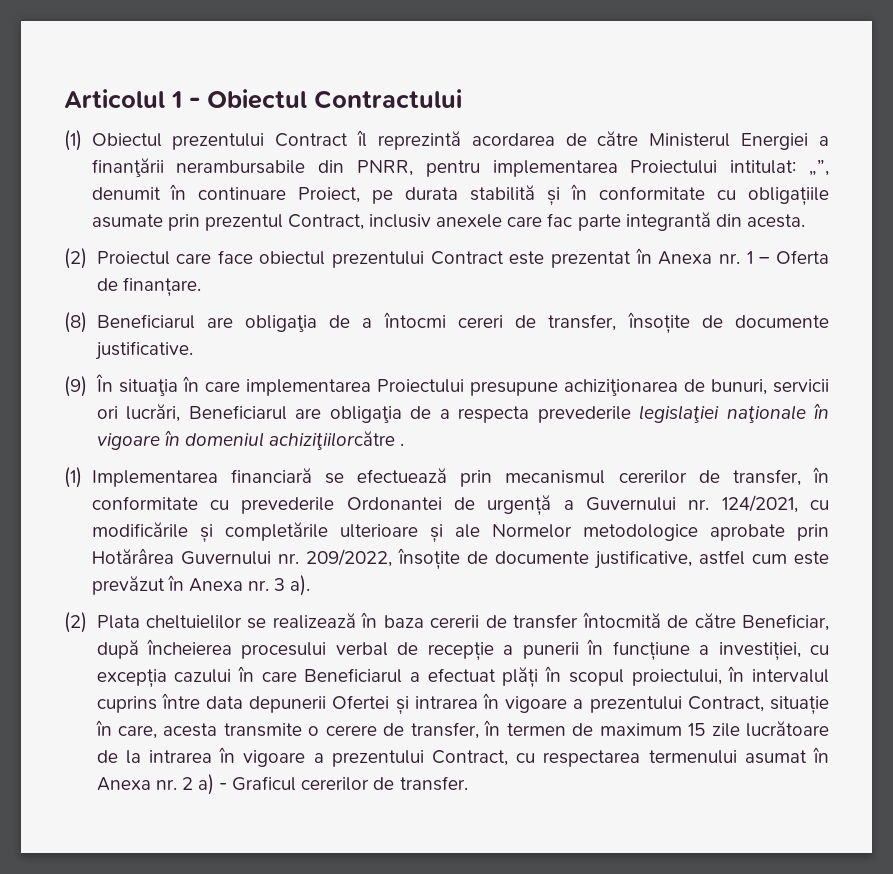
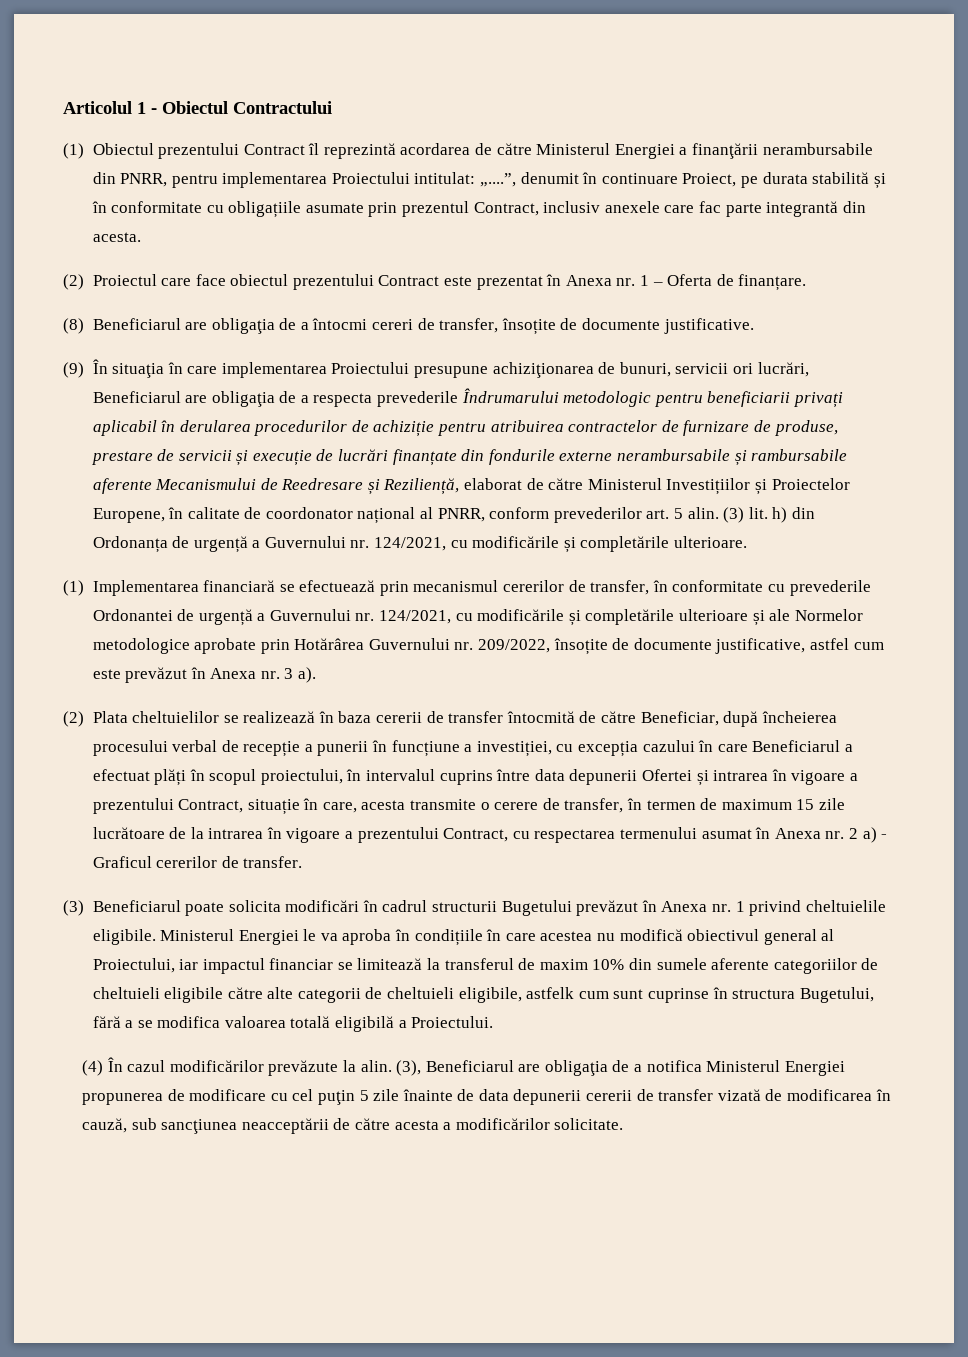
- (1) Obiectul prezentului Contract îl reprezintă acordarea de către Ministerul Energiei a finanţării nerambursabile din PNRR, pentru implementarea Proiectului intitulat: „”, denumit în continuare Proiect, pe durata stabilită și în conformitate cu obligațiile asumate prin prezentul Contract, inclusiv anexele care fac parte integrantă din acesta.
+ (1) Obiectul prezentului Contract îl reprezintă acordarea de către Ministerul Energiei a finanţării nerambursabile din PNRR, pentru implementarea Proiectului intitulat: „....”, denumit în continuare Proiect, pe durata stabilită și în conformitate cu obligațiile asumate prin prezentul Contract, inclusiv anexele care fac parte integrantă din acesta.
- (9) În situaţia în care implementarea Proiectului presupune achiziţionarea de bunuri, servicii ori lucrări, Beneficiarul are obligaţia de a respecta prevederile legislaţiei naţionale în vigoare în domeniul achiziţiilorcătre .
+ (9) În situaţia în care implementarea Proiectului presupune achiziţionarea de bunuri, servicii ori lucrări, Beneficiarul are obligaţia de a respecta prevederile Îndrumarului metodologic pentru beneficiarii privați aplicabil în derularea procedurilor de achiziție pentru atribuirea contractelor de furnizare de produse, prestare de servicii și execuție de lucrări finanțate din fondurile externe nerambursabile și rambursabile aferente Mecanismului de Reedresare și Reziliență, elaborat de către Ministerul Investițiilor și Proiectelor Europene, în calitate de coordonator național al PNRR, conform prevederilor art. 5 alin. (3) lit. h) din Ordonanța de urgență a Guvernului nr. 124/2021, cu modificările și completările ulterioare.
+ (3) Beneficiarul poate solicita modificări în cadrul structurii Bugetului prevăzut în Anexa nr. 1 privind cheltuielile eligibile. Ministerul Energiei le va aproba în condițiile în care acestea nu modifică obiectivul general al Proiectului, iar impactul financiar se limitează la transferul de maxim 10% din sumele aferente categoriilor de cheltuieli eligibile către alte categorii de cheltuieli eligibile, astfelk cum sunt cuprinse în structura Bugetului, fără a se modifica valoarea totală eligibilă a Proiectului.
+ (4) În cazul modificărilor prevăzute la alin. (3), Beneficiarul are obligaţia de a notifica Ministerul Energiei propunerea de modificare cu cel puţin 5 zile înainte de data depunerii cererii de transfer vizată de modificarea în cauză, sub sancţiunea neacceptării de către acesta a modificărilor solicitate.

